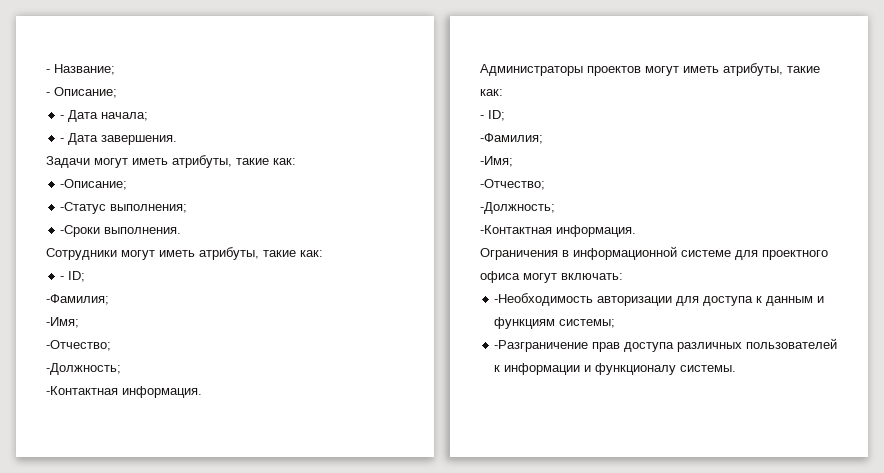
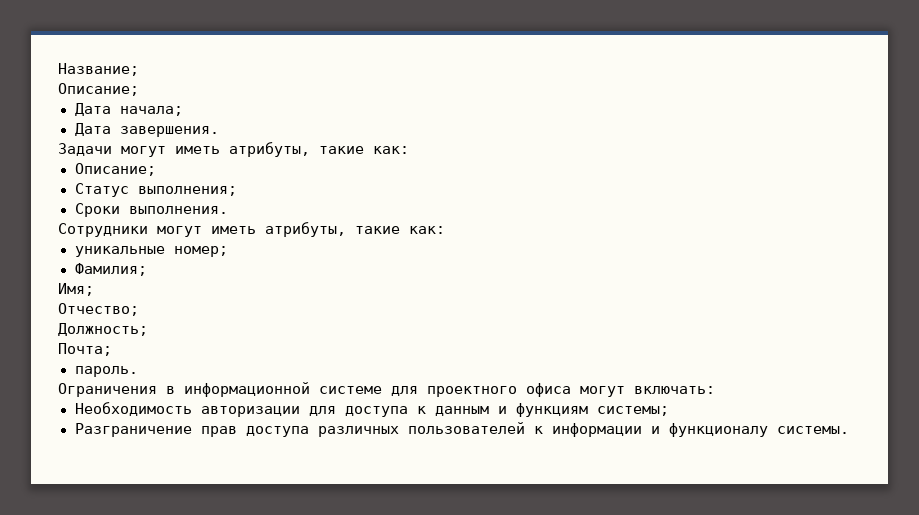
- - Название;
- - Описание;
- - Дата начала;
+ Название;
+ Описание;
+ Дата начала;
- - Дата завершения.
+ Дата завершения.
  Задачи могут иметь атрибуты, такие как:
- -Описание;
- -Статус выполнения;
+ Описание;
+ Статус выполнения;
- -Сроки выполнения.
+ Сроки выполнения.
  Сотрудники могут иметь атрибуты, такие как:
- - ID;
- -Фамилия;
- -Имя;
- -Отчество;
- -Должность;
- -Контактная информация.
- Администраторы проектов могут иметь атрибуты, такие как:
- - ID;
- -Фамилия;
- -Имя;
- -Отчество;
- -Должность;
- -Контактная информация.
+ уникальные номер;
+ Фамилия;
+ Имя;
+ Отчество;
+ Должность;
+ Почта;
+ пароль.
- -Необходимость авторизации для доступа к данным и функциям системы;
+ Необходимость авторизации для доступа к данным и функциям системы;
- -Разграничение прав доступа различных пользователей к информации и функционалу системы.
+ Разграничение прав доступа различных пользователей к информации и функционалу системы.

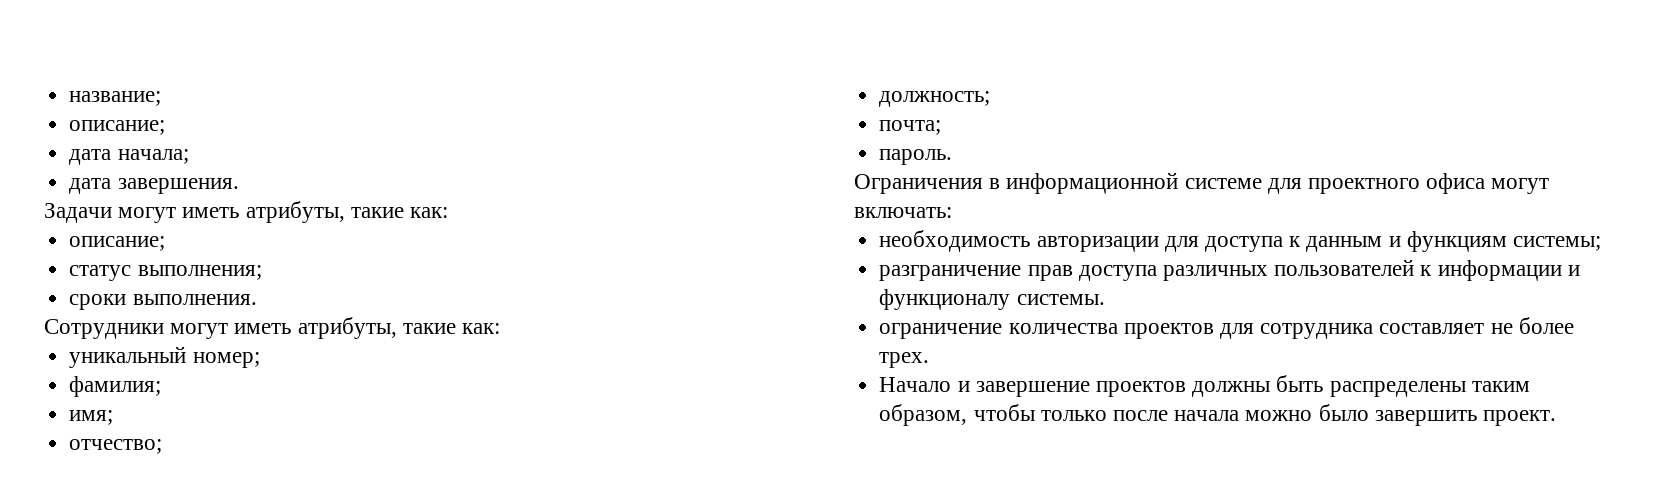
- Название;
- Описание;
- Дата начала;
+ название;
+ описание;
+ дата начала;
- Дата завершения.
+ дата завершения.
  Задачи могут иметь атрибуты, такие как:
- Описание;
- Статус выполнения;
+ описание;
+ статус выполнения;
- Сроки выполнения.
+ сроки выполнения.
- уникальные номер;
+ уникальный номер;
- Фамилия;
- Имя;
- Отчество;
- Должность;
- Почта;
+ фамилия;
+ имя;
+ отчество;
+ должность;
+ почта;
- Необходимость авторизации для доступа к данным и функциям системы;
+ необходимость авторизации для доступа к данным и функциям системы;
- Разграничение прав доступа различных пользователей к информации и функционалу системы.
+ разграничение прав доступа различных пользователей к информации и функционалу системы.
+ ограничение количества проектов для сотрудника составляет не более трех.
+ Начало и завершение проектов должны быть распределены таким образом, чтобы только после начала можно было завершить проект.

